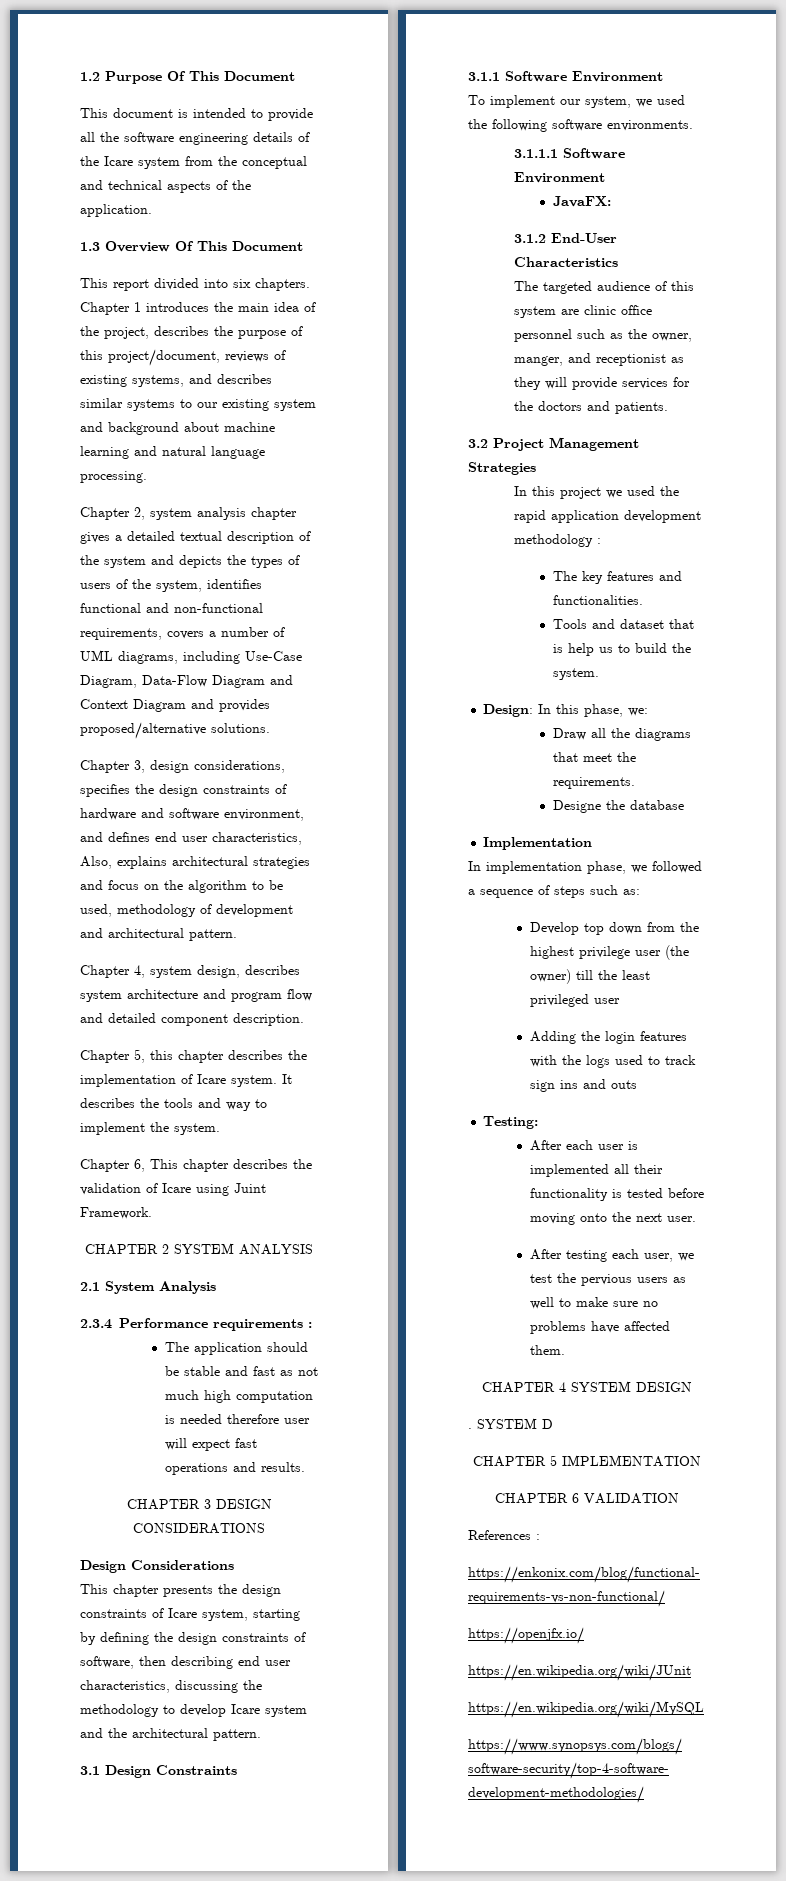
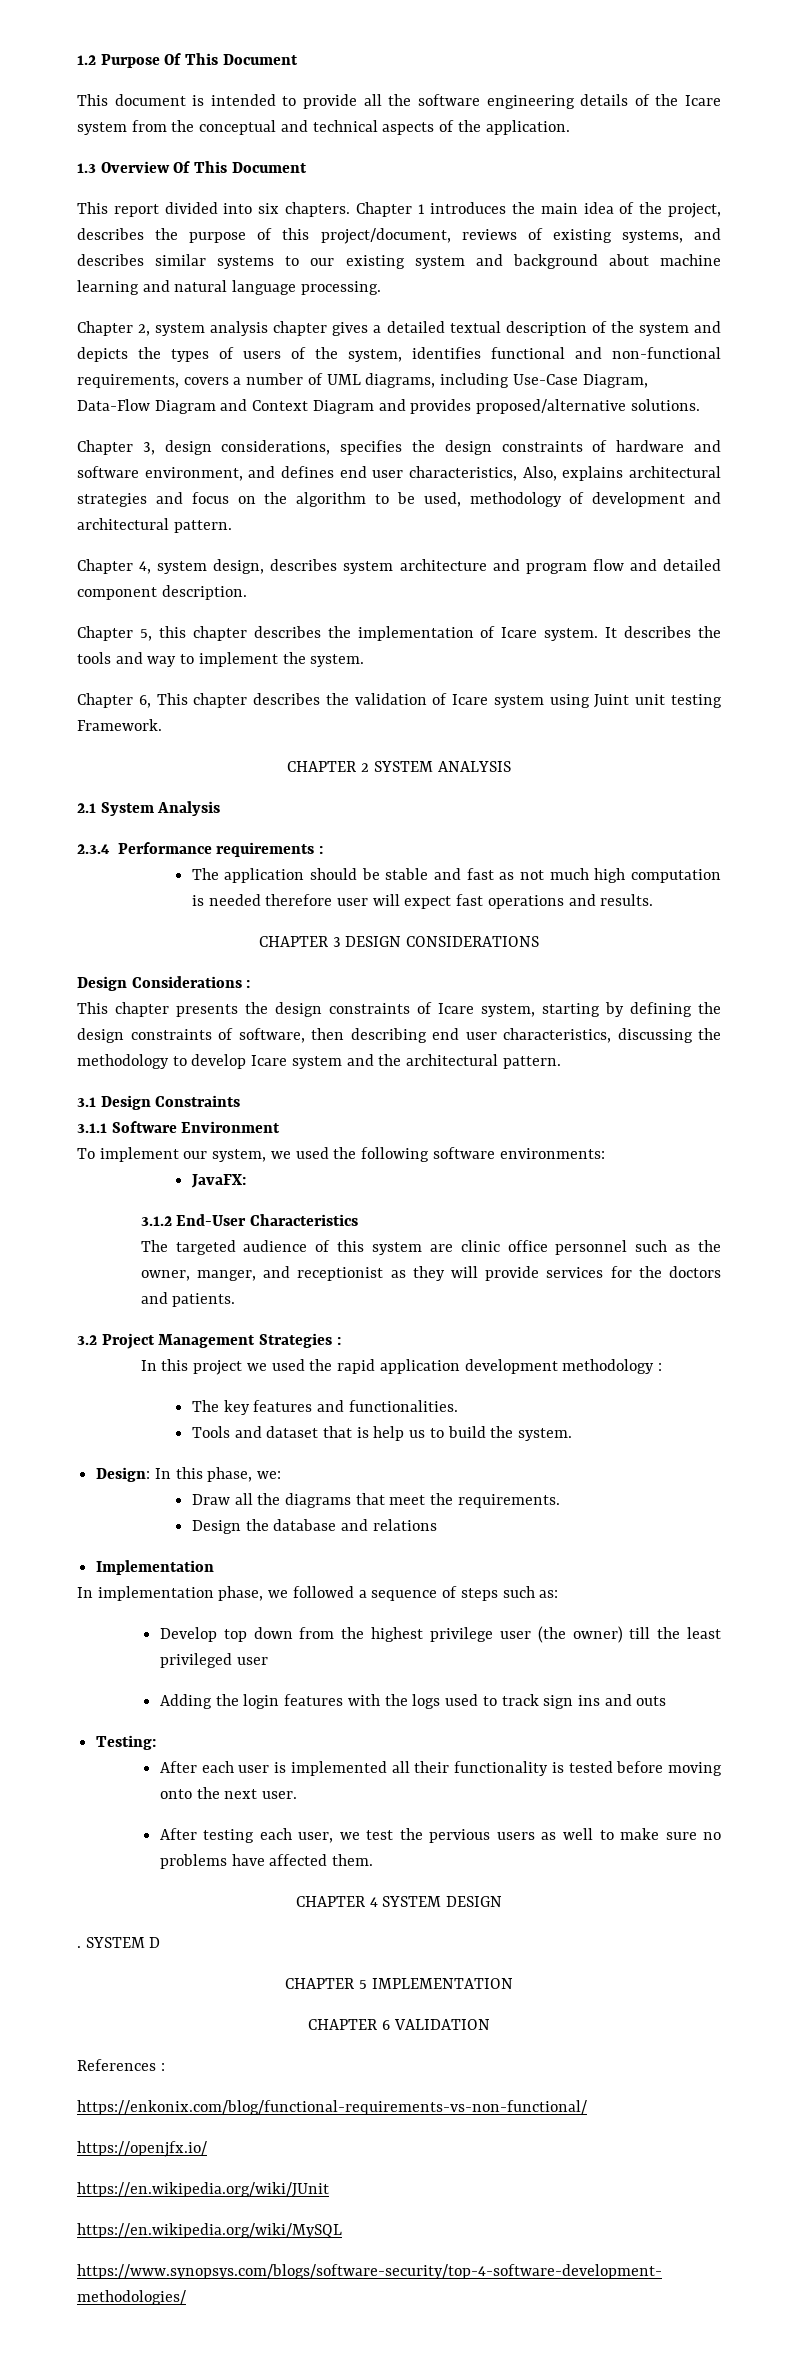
- Chapter 6, This chapter describes the validation of Icare using Juint Framework.
+ Chapter 6, This chapter describes the validation of Icare system using Juint unit testing Framework.
- Design Considerations
+ Design Considerations :
- To implement our system, we used the following software environments.
- 3.1.1.1 Software Environment
+ To implement our system, we used the following software environments:
- 3.2 Project Management Strategies
+ 3.2 Project Management Strategies :
- Designe the database
+ Design the database and relations

